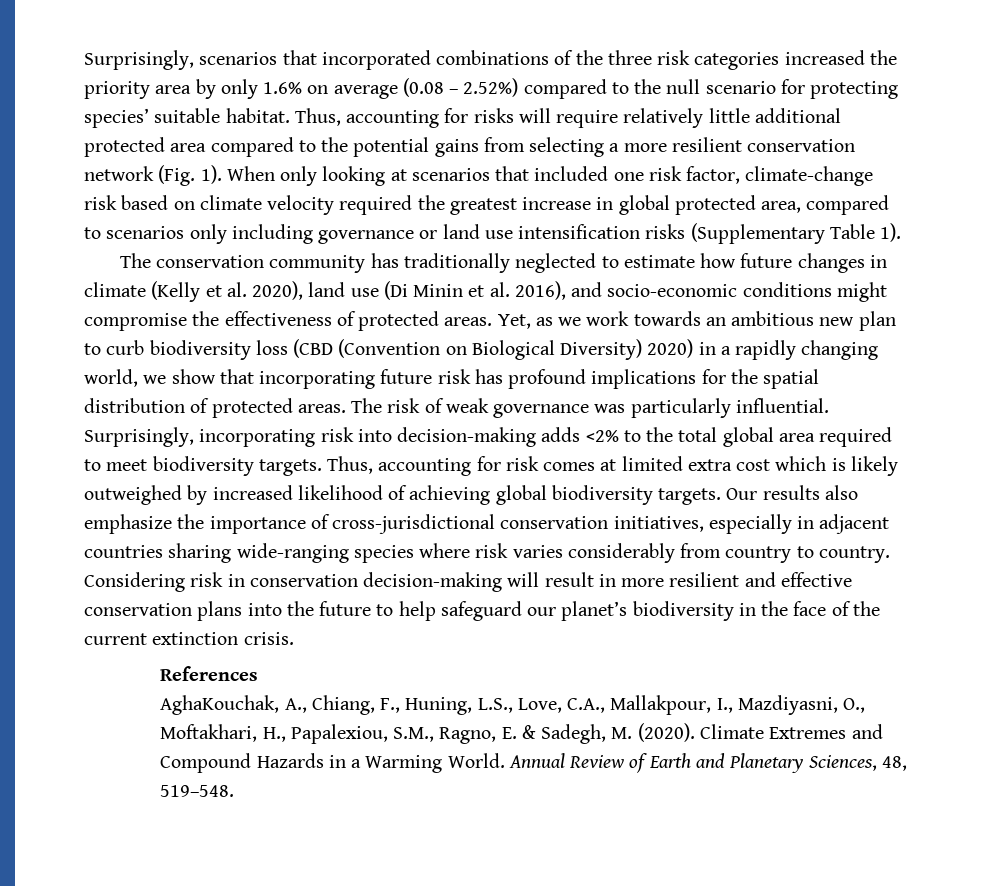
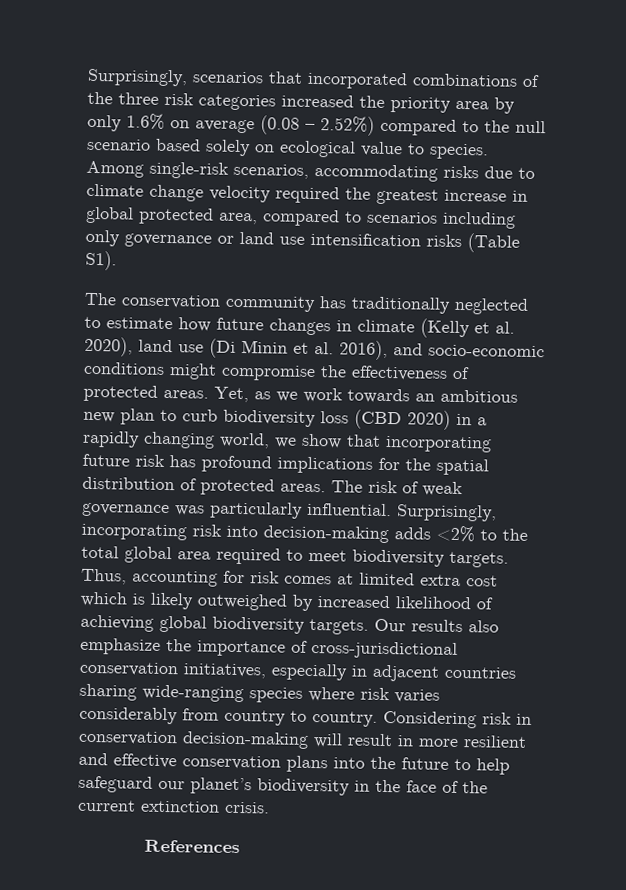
- Surprisingly, scenarios that incorporated combinations of the three risk categories increased the priority area by only 1.6% on average (0.08 – 2.52%) compared to the null scenario for protecting species’ suitable habitat. Thus, accounting for risks will require relatively little additional protected area compared to the potential gains from selecting a more resilient conservation network (Fig. 1). When only looking at scenarios that included one risk factor, climate-change risk based on climate velocity required the greatest increase in global protected area, compared to scenarios only including governance or land use intensification risks (Supplementary Table 1).
+ Surprisingly, scenarios that incorporated combinations of the three risk categories increased the priority area by only 1.6% on average (0.08 – 2.52%) compared to the null scenario based solely on ecological value to species. Among single-risk scenarios, accommodating risks due to climate change velocity required the greatest increase in global protected area, compared to scenarios including only governance or land use intensification risks (Table S1).
- Yet, as we work towards an ambitious new plan to curb biodiversity loss (CBD (Convention on Biological Diversity) 2020) in a rapidly changing world, we show that incorporating future risk has profound implications for the spatial distribution of protected areas.
+ Yet, as we work towards an ambitious new plan to curb biodiversity loss (CBD 2020) in a rapidly changing world, we show that incorporating future risk has profound implications for the spatial distribution of protected areas.
- AghaKouchak, A., Chiang, F., Huning, L.S., Love, C.A., Mallakpour, I., Mazdiyasni, O., Moftakhari, H., Papalexiou, S.M., Ragno, E. & Sadegh, M. (2020). Climate Extremes and Compound Hazards in a Warming World. Annual Review of Earth and Planetary Sciences, 48, 519–548.

